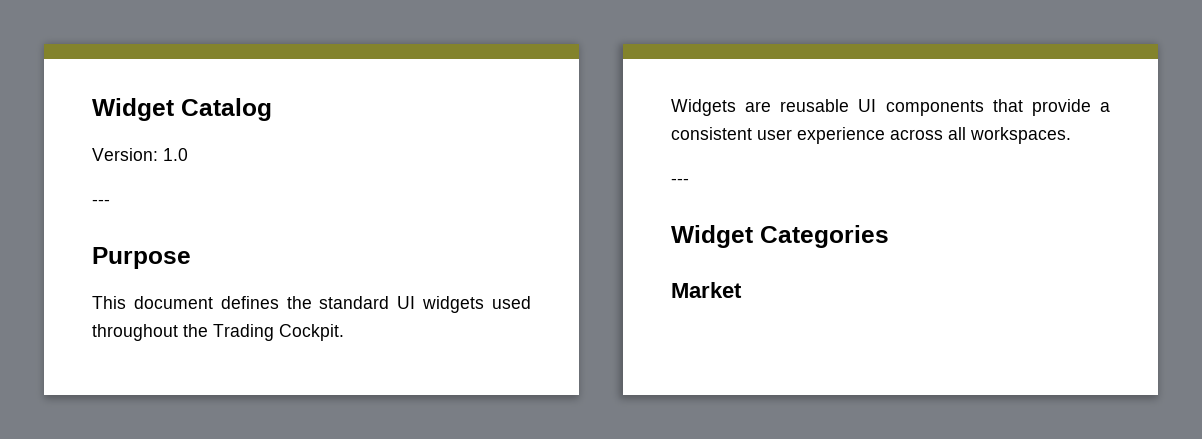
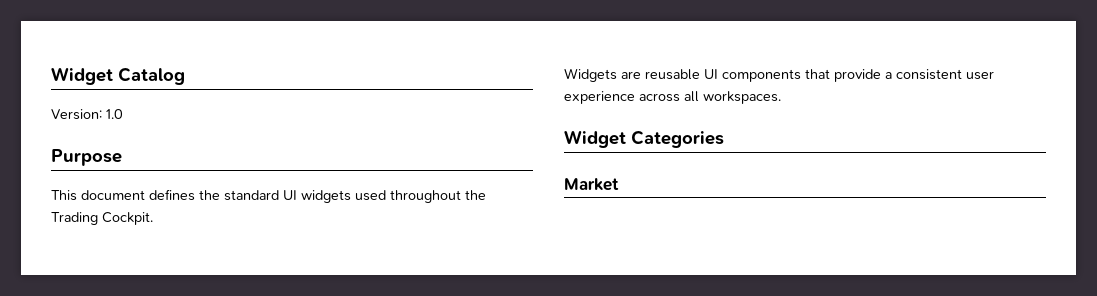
  Version: 1.0
- ---
  Widgets are reusable UI components that provide a consistent user experience across all workspaces.
- ---

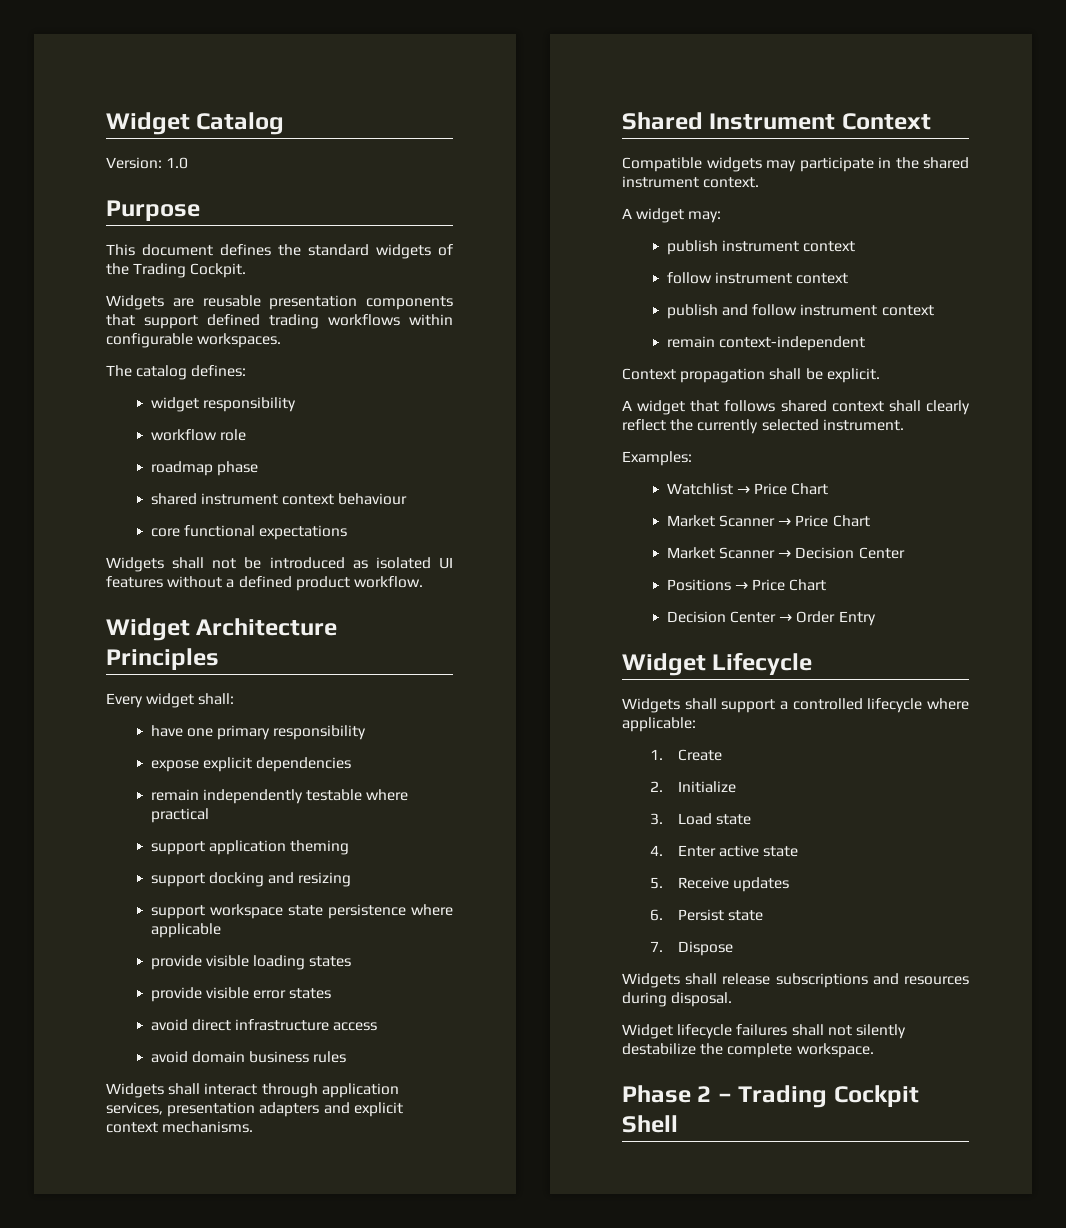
- This document defines the standard UI widgets used throughout the Trading Cockpit.
+ This document defines the standard widgets of the Trading Cockpit.
- Widgets are reusable UI components that provide a consistent user experience across all workspaces.
- Widget Categories
- Market
+ Widgets are reusable presentation components that support defined trading workflows within configurable workspaces.
+ The catalog defines:
+ widget responsibility
+ workflow role
+ roadmap phase
+ shared instrument context behaviour
+ core functional expectations
+ Widgets shall not be introduced as isolated UI features without a defined product workflow.
+ Widget Architecture Principles
+ Every widget shall:
+ have one primary responsibility
+ expose explicit dependencies
+ remain independently testable where practical
+ support application theming
+ support docking and resizing
+ support workspace state persistence where applicable
+ provide visible loading states
+ provide visible error states
+ avoid direct infrastructure access
+ avoid domain business rules
+ Widgets shall interact through application services, presentation adapters and explicit context mechanisms.
+ Shared Instrument Context
+ Compatible widgets may participate in the shared instrument context.
+ A widget may:
+ publish instrument context
+ follow instrument context
+ publish and follow instrument context
+ remain context-independent
+ Context propagation shall be explicit.
+ A widget that follows shared context shall clearly reflect the currently selected instrument.
+ Examples:
+ Watchlist → Price Chart
+ Market Scanner → Price Chart
+ Market Scanner → Decision Center
+ Positions → Price Chart
+ Decision Center → Order Entry
+ Widget Lifecycle
+ Widgets shall support a controlled lifecycle where applicable:
+ 1. Create
+ 2. Initialize
+ 3. Load state
+ 4. Enter active state
+ 5. Receive updates
+ 6. Persist state
+ 7. Dispose
+ Widgets shall release subscriptions and resources during disposal.
+ Widget lifecycle failures shall not silently destabilize the complete workspace.
+ Phase 2 – Trading Cockpit Shell

